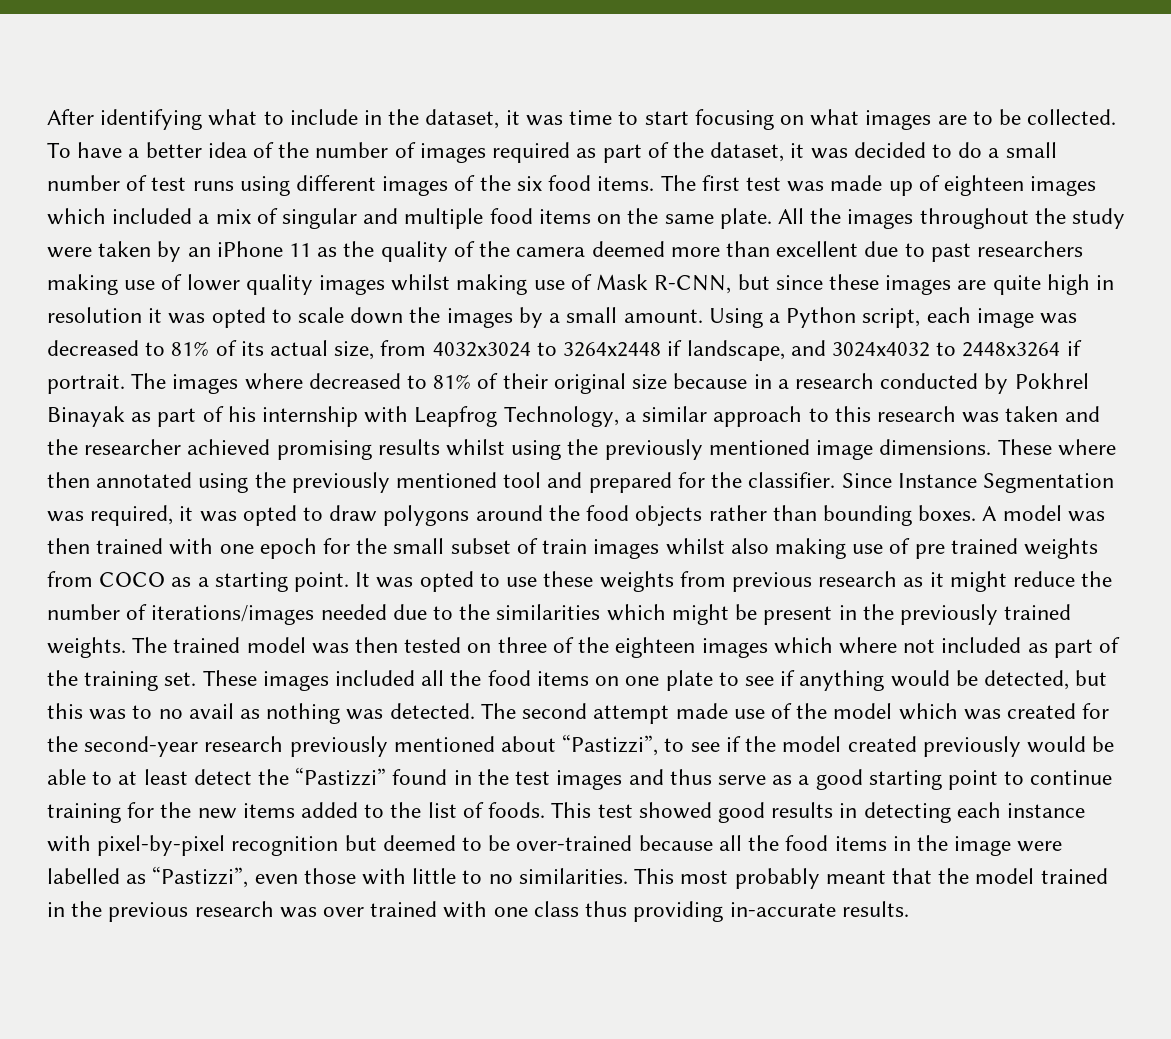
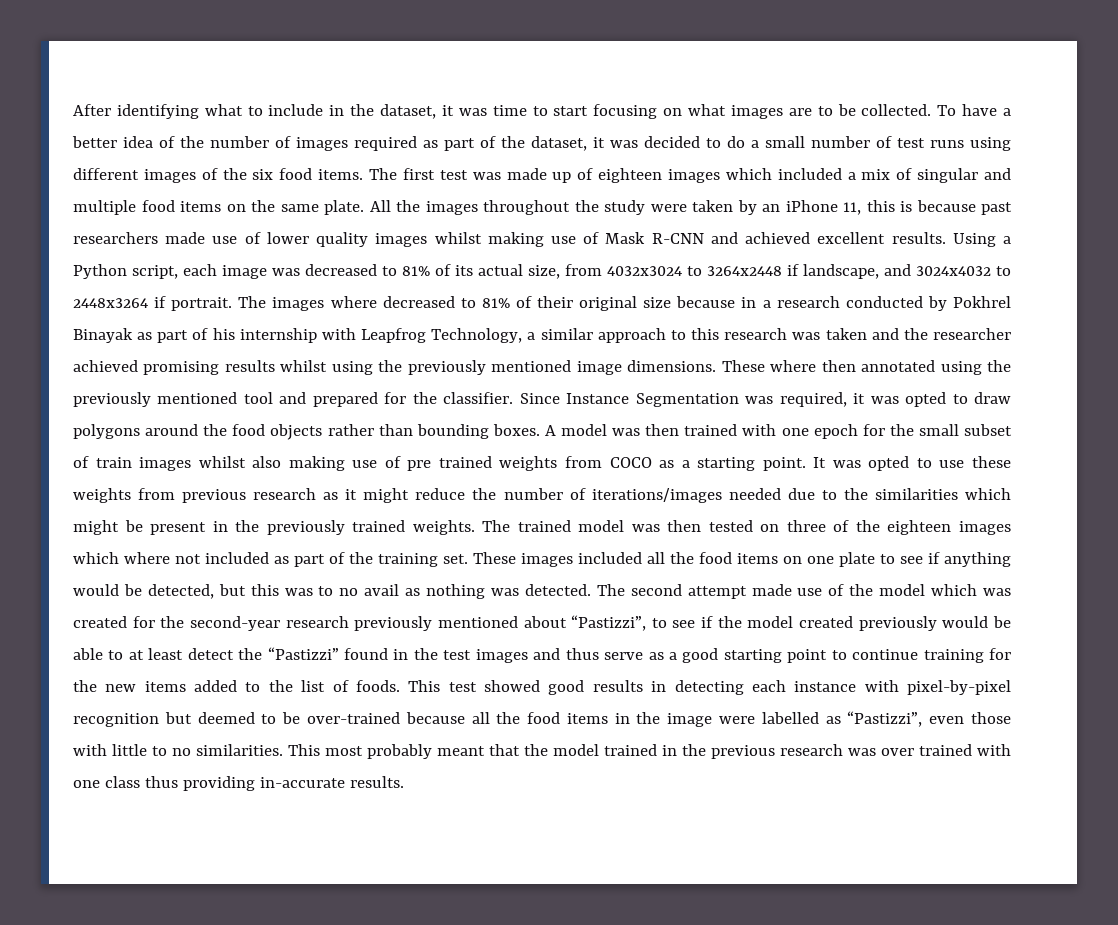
- All the images throughout the study were taken by an iPhone 11 as the quality of the camera deemed more than excellent due to past researchers making use of lower quality images whilst making use of Mask R-CNN, but since these images are quite high in resolution it was opted to scale down the images by a small amount.
+ All the images throughout the study were taken by an iPhone 11, this is because past researchers made use of lower quality images whilst making use of Mask R-CNN and achieved excellent results.

